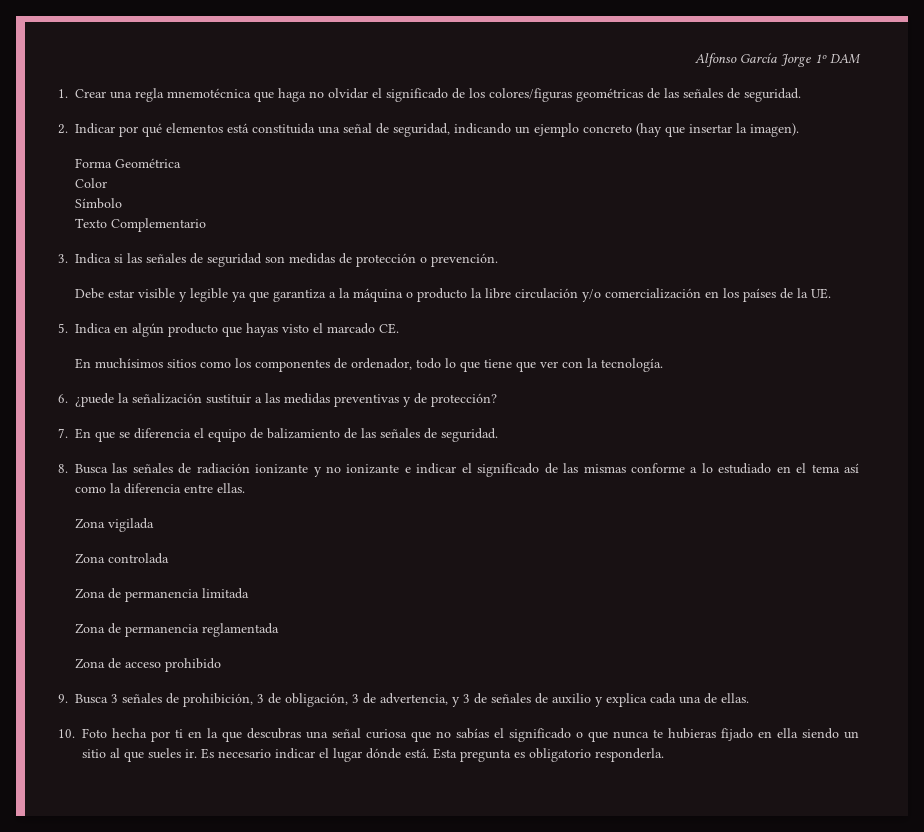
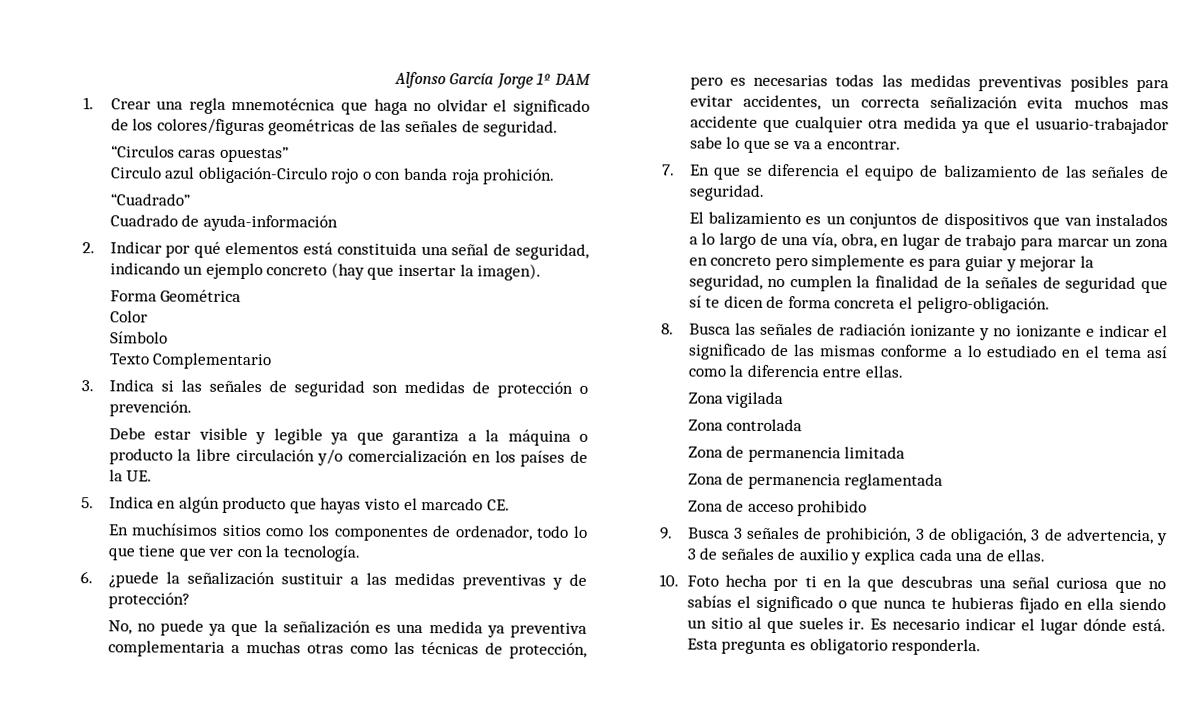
+ “Circulos caras opuestas”
+ Circulo azul obligación-Circulo rojo o con banda roja prohición.
+ “Cuadrado”
+ Cuadrado de ayuda-información
+ No, no puede ya que la señalización es una medida ya preventiva complementaria a muchas otras como las técnicas de protección, pero es necesarias todas las medidas preventivas posibles para evitar accidentes, un correcta señalización evita muchos mas accidente que cualquier otra medida ya que el usuario-trabajador sabe lo que se va a encontrar.
+ El balizamiento es un conjuntos de dispositivos que van instalados a lo largo de una vía, obra, en lugar de trabajo para marcar un zona en concreto pero simplemente es para guiar y mejorar la seguridad, no cumplen la finalidad de la señales de seguridad que sí te dicen de forma concreta el peligro-obligación.

